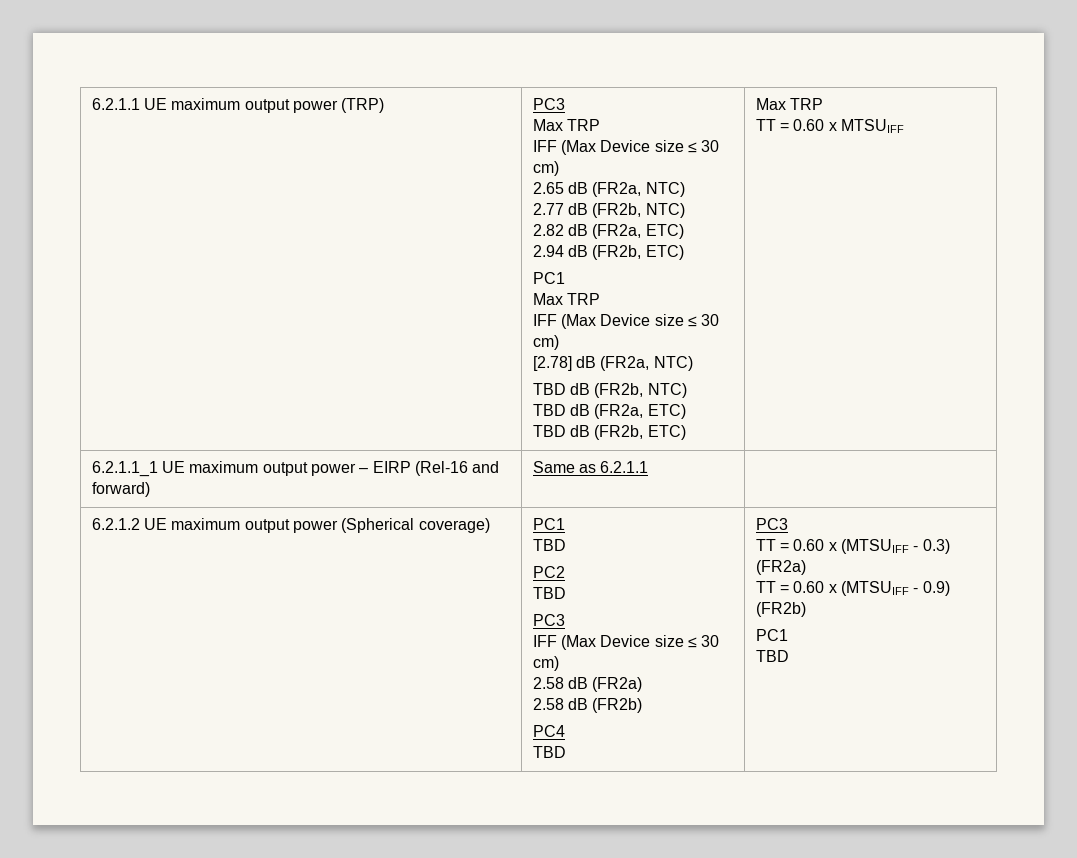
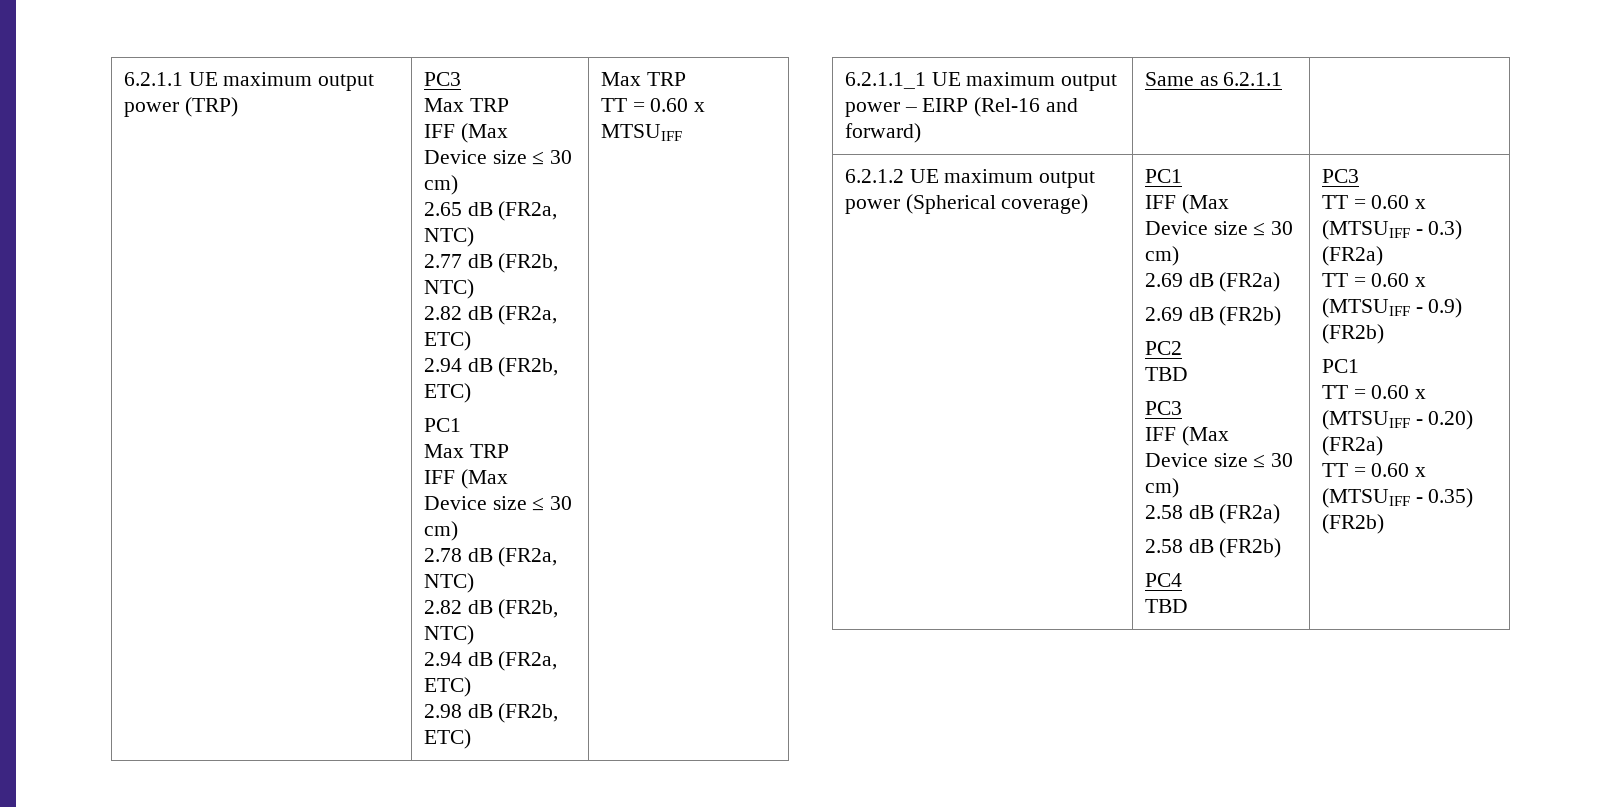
- [2.78] dB (FR2a, NTC)
- TBD dB (FR2b, NTC)
- TBD dB (FR2a, ETC)
- TBD dB (FR2b, ETC)
+ 2.78 dB (FR2a, NTC)
+ 2.82 dB (FR2b, NTC)
+ 2.94 dB (FR2a, ETC)
+ 2.98 dB (FR2b, ETC)
  6.2.1.2 UE maximum output power (Spherical coverage) | PC1
- TBD
+ IFF (Max Device size ≤ 30 cm)
+ 2.69 dB (FR2a)
+ 2.69 dB (FR2b)
  TT = 0.60 x (MTSUIFF - 0.9) (FR2b)
  PC1
- TBD
+ TT = 0.60 x (MTSUIFF - 0.20) (FR2a)
+ TT = 0.60 x (MTSUIFF - 0.35) (FR2b)

